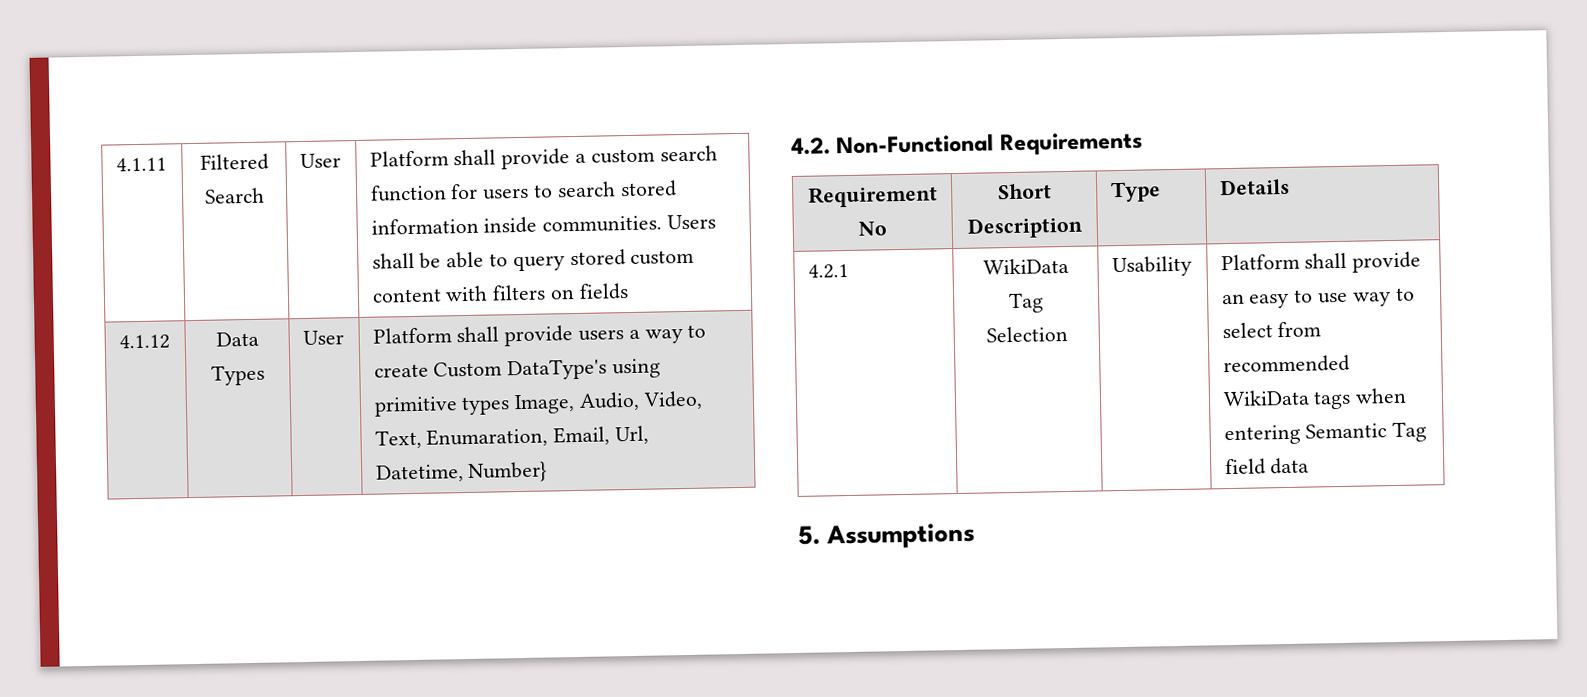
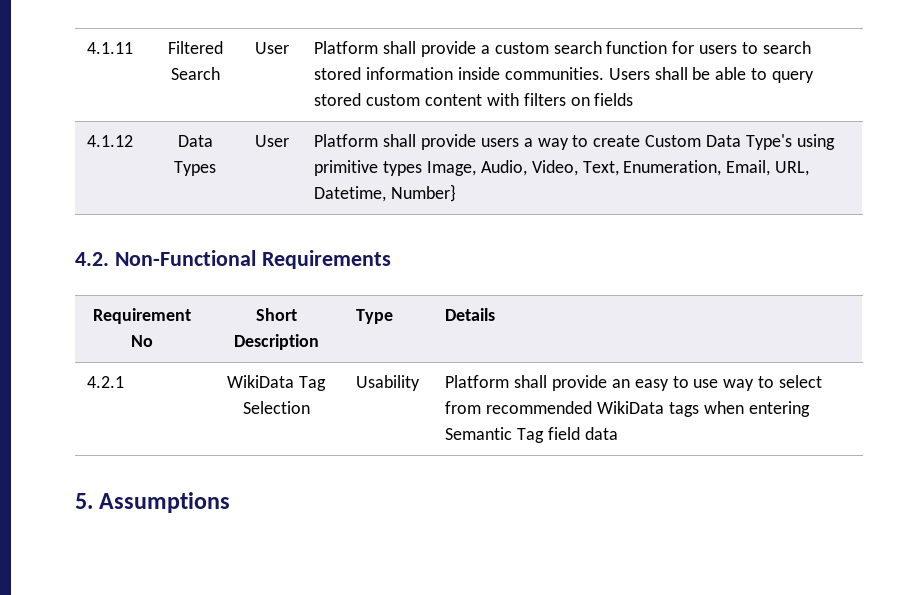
- 4.1.12 | Data Types | User | Platform shall provide users a way to create Custom DataType's using primitive types Image, Audio, Video, Text, Enumaration, Email, Url, Datetime, Number}
+ 4.1.12 | Data Types | User | Platform shall provide users a way to create Custom Data Type's using primitive types Image, Audio, Video, Text, Enumeration, Email, URL, Datetime, Number}

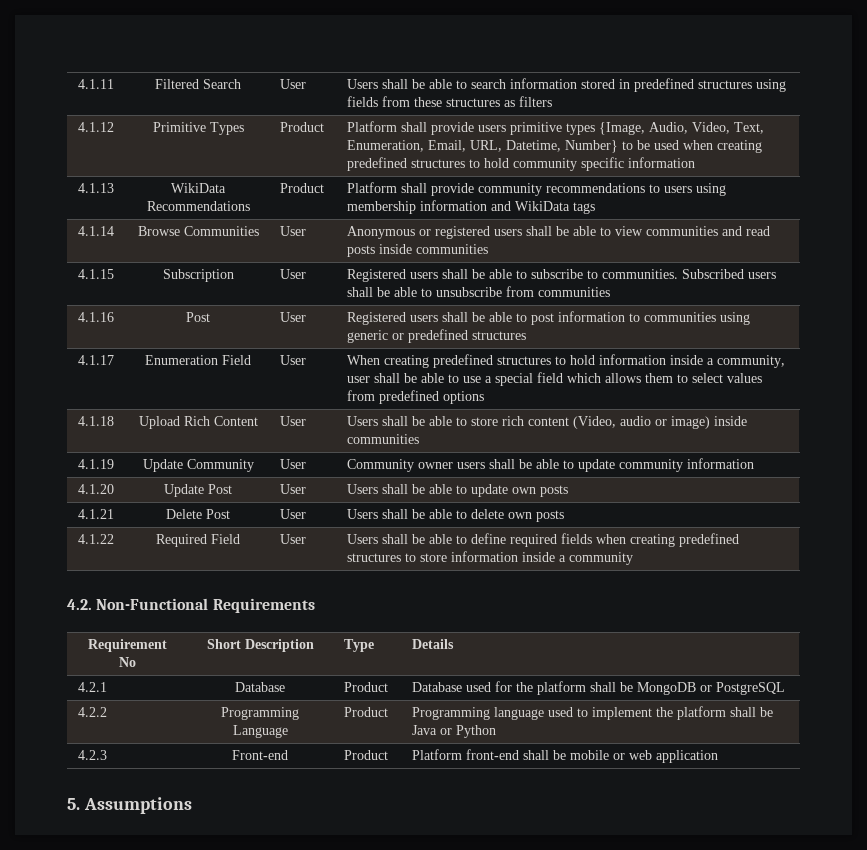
- 4.1.11 | Filtered Search | User | Platform shall provide a custom search function for users to search stored information inside communities. Users shall be able to query stored custom content with filters on fields
+ 4.1.11 | Filtered Search | User | Users shall be able to search information stored in predefined structures using fields from these structures as filters
- 4.1.12 | Data Types | User | Platform shall provide users a way to create Custom Data Type's using primitive types Image, Audio, Video, Text, Enumeration, Email, URL, Datetime, Number}
+ 4.1.12 | Primitive Types | Product | Platform shall provide users primitive types {Image, Audio, Video, Text, Enumeration, Email, URL, Datetime, Number} to be used when creating predefined structures to hold community specific information
+ 4.1.13 | WikiData Recommendations | Product | Platform shall provide community recommendations to users using membership information and WikiData tags
+ 4.1.14 | Browse Communities | User | Anonymous or registered users shall be able to view communities and read posts inside communities
+ 4.1.15 | Subscription | User | Registered users shall be able to subscribe to communities. Subscribed users shall be able to unsubscribe from communities
+ 4.1.16 | Post | User | Registered users shall be able to post information to communities using generic or predefined structures
+ 4.1.17 | Enumeration Field | User | When creating predefined structures to hold information inside a community, user shall be able to use a special field which allows them to select values from predefined options
+ 4.1.18 | Upload Rich Content | User | Users shall be able to store rich content (Video, audio or image) inside communities
+ 4.1.19 | Update Community | User | Community owner users shall be able to update community information
+ 4.1.20 | Update Post | User | Users shall be able to update own posts
+ 4.1.21 | Delete Post | User | Users shall be able to delete own posts
+ 4.1.22 | Required Field | User | Users shall be able to define required fields when creating predefined structures to store information inside a community
- 4.2.1 | WikiData Tag Selection | Usability | Platform shall provide an easy to use way to select from recommended WikiData tags when entering Semantic Tag field data
+ 4.2.1 | Database | Product | Database used for the platform shall be MongoDB or PostgreSQL
+ 4.2.2 | Programming Language | Product | Programming language used to implement the platform shall be Java or Python
+ 4.2.3 | Front-end | Product | Platform front-end shall be mobile or web application

